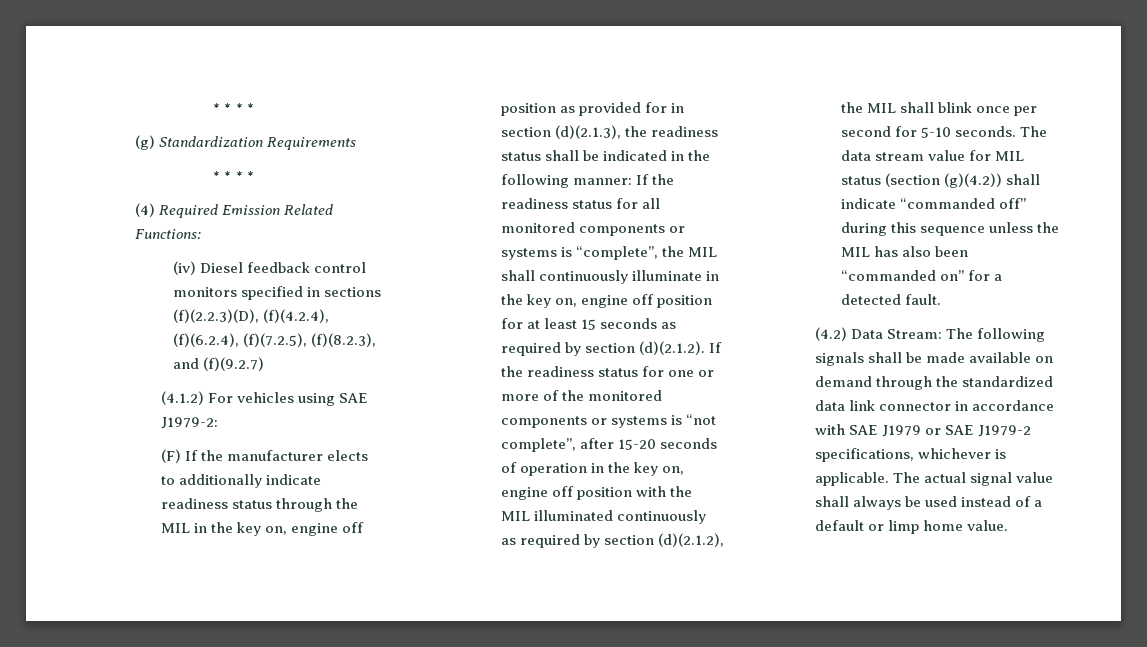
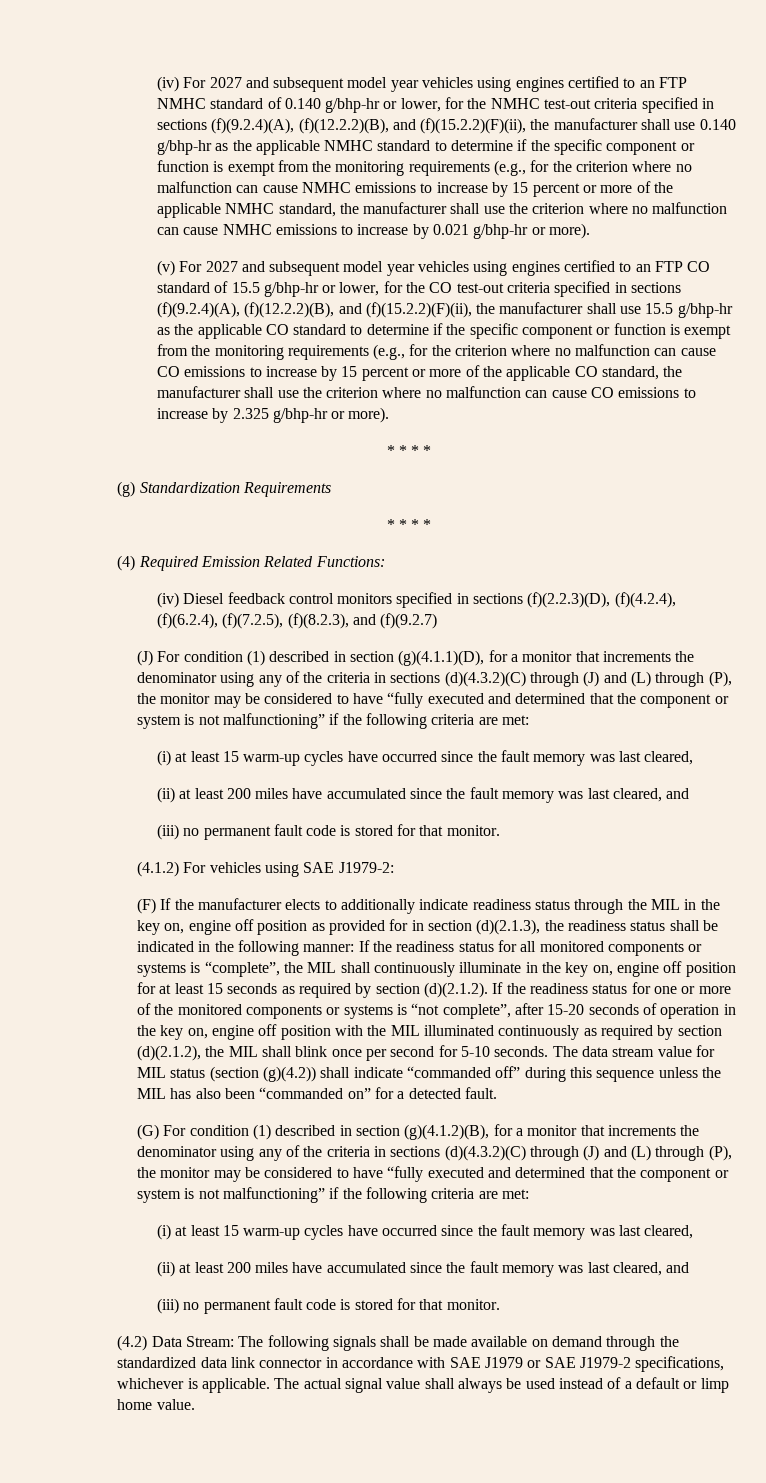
+ (iv) For 2027 and subsequent model year vehicles using engines certified to an FTP NMHC standard of 0.140 g/bhp-hr or lower, for the NMHC test-out criteria specified in sections (f)(9.2.4)(A), (f)(12.2.2)(B), and (f)(15.2.2)(F)(ii), the manufacturer shall use 0.140 g/bhp-hr as the applicable NMHC standard to determine if the specific component or function is exempt from the monitoring requirements (e.g., for the criterion where no malfunction can cause NMHC emissions to increase by 15 percent or more of the applicable NMHC standard, the manufacturer shall use the criterion where no malfunction can cause NMHC emissions to increase by 0.021 g/bhp-hr or more).
+ (v) For 2027 and subsequent model year vehicles using engines certified to an FTP CO standard of 15.5 g/bhp-hr or lower, for the CO test-out criteria specified in sections (f)(9.2.4)(A), (f)(12.2.2)(B), and (f)(15.2.2)(F)(ii), the manufacturer shall use 15.5 g/bhp-hr as the applicable CO standard to determine if the specific component or function is exempt from the monitoring requirements (e.g., for the criterion where no malfunction can cause CO emissions to increase by 15 percent or more of the applicable CO standard, the manufacturer shall use the criterion where no malfunction can cause CO emissions to increase by 2.325 g/bhp-hr or more).
+ (J) For condition (1) described in section (g)(4.1.1)(D), for a monitor that increments the denominator using any of the criteria in sections (d)(4.3.2)(C) through (J) and (L) through (P), the monitor may be considered to have “fully executed and determined that the component or system is not malfunctioning” if the following criteria are met:
+ (i) at least 15 warm-up cycles have occurred since the fault memory was last cleared,
+ (ii) at least 200 miles have accumulated since the fault memory was last cleared, and
+ (iii) no permanent fault code is stored for that monitor.
+ (G) For condition (1) described in section (g)(4.1.2)(B), for a monitor that increments the denominator using any of the criteria in sections (d)(4.3.2)(C) through (J) and (L) through (P), the monitor may be considered to have “fully executed and determined that the component or system is not malfunctioning” if the following criteria are met:
+ (i) at least 15 warm-up cycles have occurred since the fault memory was last cleared,
+ (ii) at least 200 miles have accumulated since the fault memory was last cleared, and
+ (iii) no permanent fault code is stored for that monitor.

